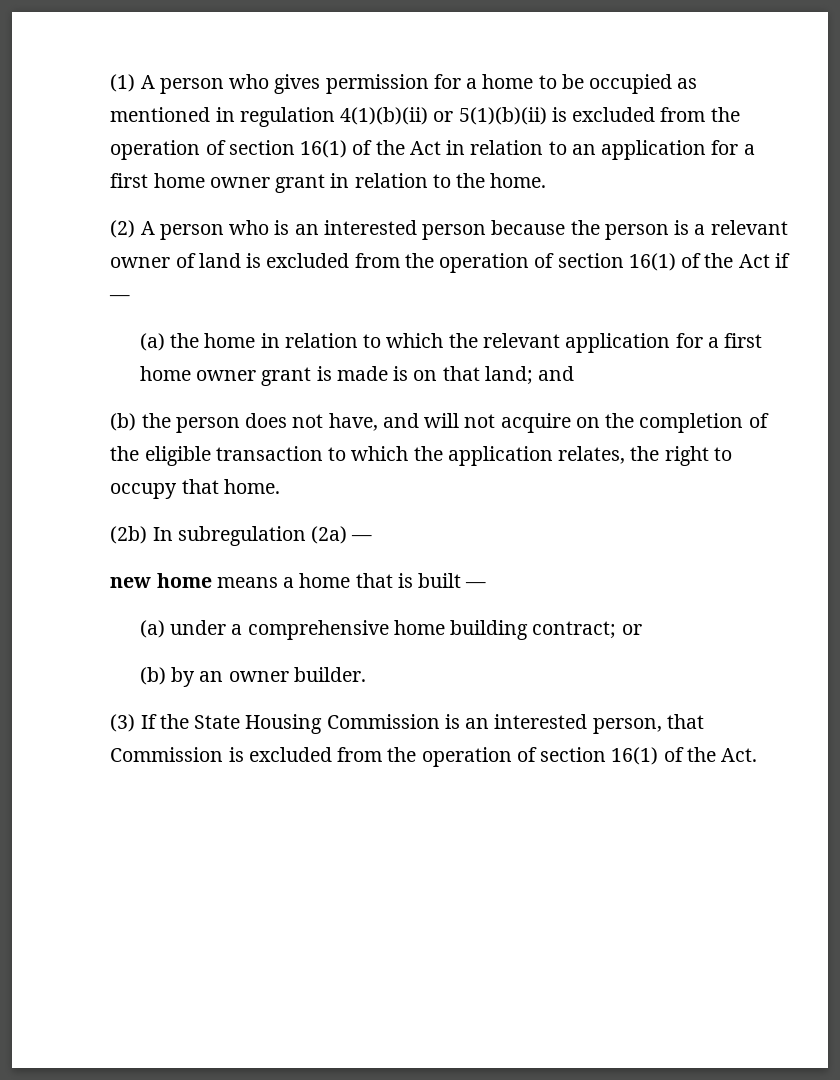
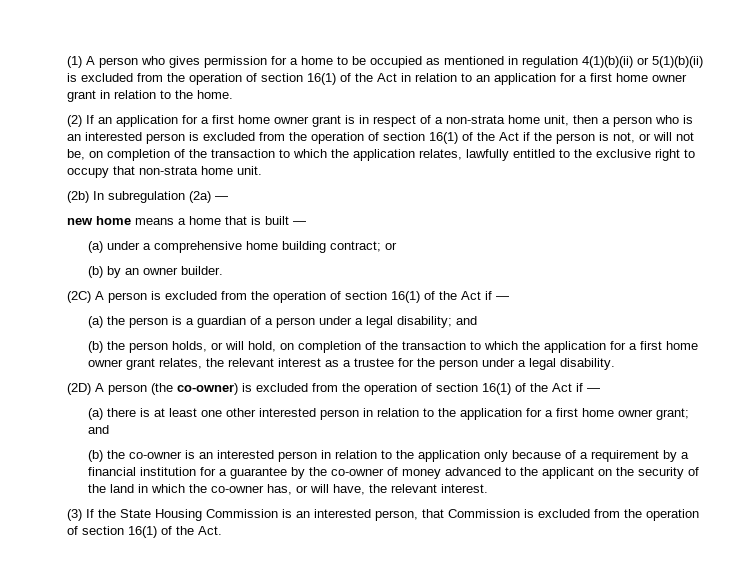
- (2) A person who is an interested person because the person is a relevant owner of land is excluded from the operation of section 16(1) of the Act if —
- (a) the home in relation to which the relevant application for a first home owner grant is made is on that land; and
- (b) the person does not have, and will not acquire on the completion of the eligible transaction to which the application relates, the right to occupy that home.
+ (2) If an application for a first home owner grant is in respect of a non-strata home unit, then a person who is an interested person is excluded from the operation of section 16(1) of the Act if the person is not, or will not be, on completion of the transaction to which the application relates, lawfully entitled to the exclusive right to occupy that non-strata home unit.
+ (2C) A person is excluded from the operation of section 16(1) of the Act if —
+ (a) the person is a guardian of a person under a legal disability; and
+ (b) the person holds, or will hold, on completion of the transaction to which the application for a first home owner grant relates, the relevant interest as a trustee for the person under a legal disability.
+ (2D) A person (the co-owner) is excluded from the operation of section 16(1) of the Act if —
+ (a) there is at least one other interested person in relation to the application for a first home owner grant; and
+ (b) the co-owner is an interested person in relation to the application only because of a requirement by a financial institution for a guarantee by the co-owner of money advanced to the applicant on the security of the land in which the co-owner has, or will have, the relevant interest.

